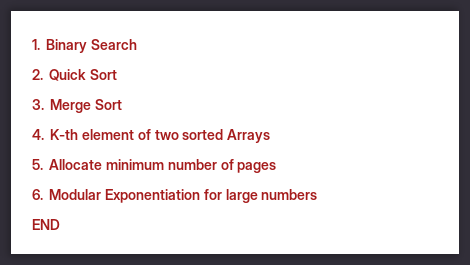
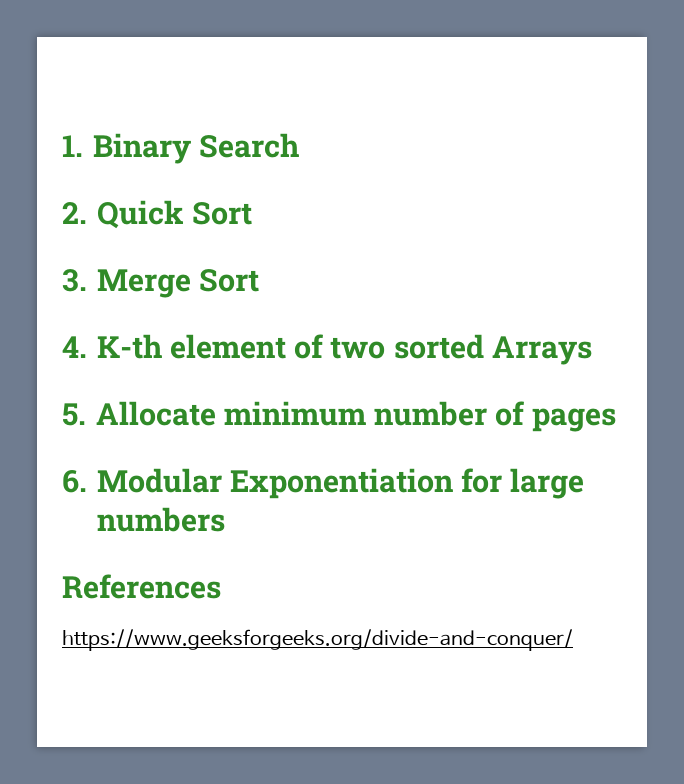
- END
+ References
+ https://www.geeksforgeeks.org/divide-and-conquer/

